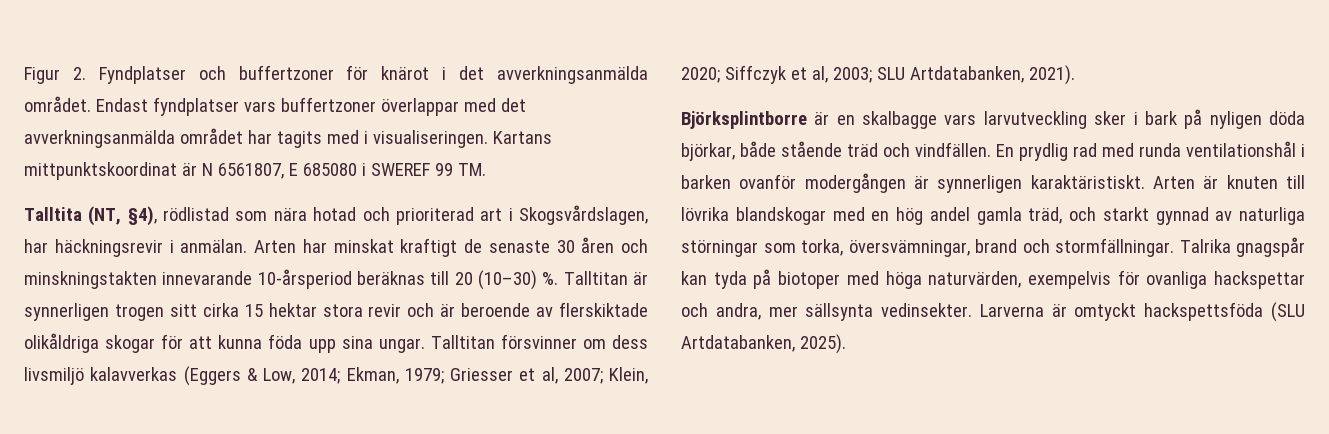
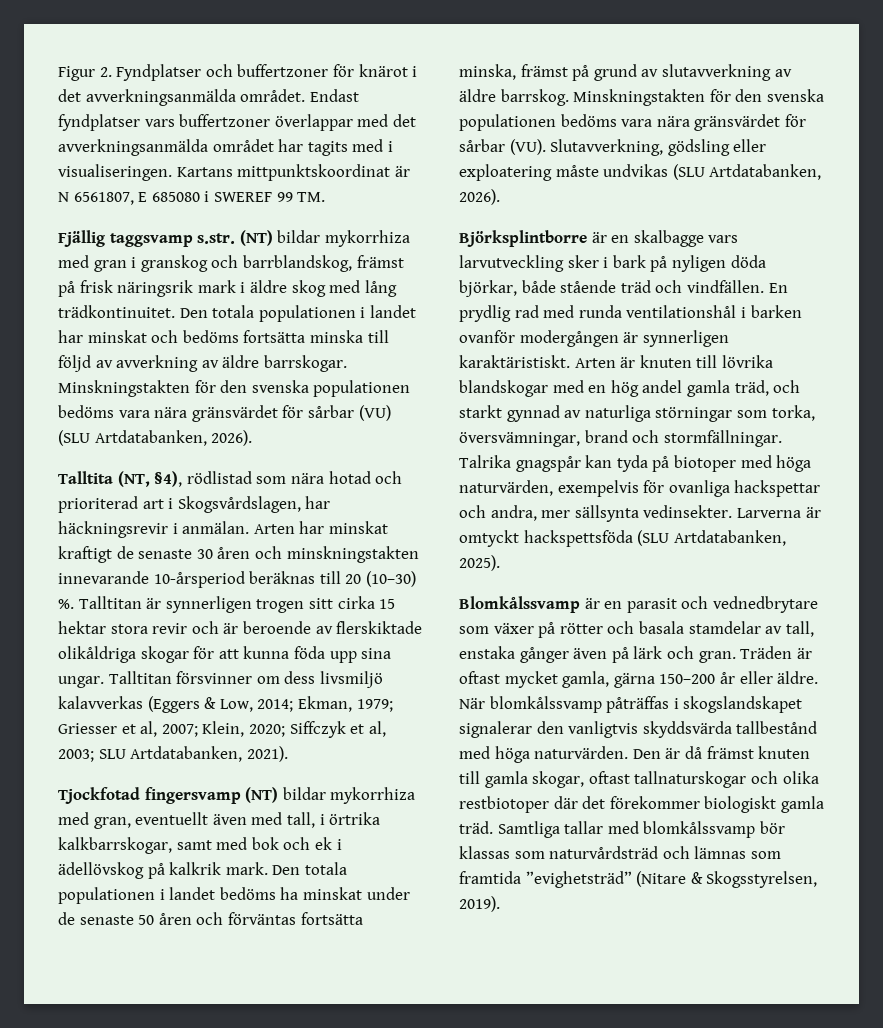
+ Fjällig taggsvamp s.str. (NT) bildar mykorrhiza med gran i granskog och barrblandskog, främst på frisk näringsrik mark i äldre skog med lång trädkontinuitet. Den totala populationen i landet har minskat och bedöms fortsätta minska till följd av avverkning av äldre barrskogar. Minskningstakten för den svenska populationen bedöms vara nära gränsvärdet för sårbar (VU) (SLU Artdatabanken, 2026).
+ Tjockfotad fingersvamp (NT) bildar mykorrhiza med gran, eventuellt även med tall, i örtrika kalkbarrskogar, samt med bok och ek i ädellövskog på kalkrik mark. Den totala populationen i landet bedöms ha minskat under de senaste 50 åren och förväntas fortsätta minska, främst på grund av slutavverkning av äldre barrskog. Minskningstakten för den svenska populationen bedöms vara nära gränsvärdet för sårbar (VU). Slutavverkning, gödsling eller exploatering måste undvikas (SLU Artdatabanken, 2026).
+ Blomkålssvamp är en parasit och vednedbrytare som växer på rötter och basala stamdelar av tall, enstaka gånger även på lärk och gran. Träden är oftast mycket gamla, gärna 150–200 år eller äldre. När blomkålssvamp påträffas i skogslandskapet signalerar den vanligtvis skyddsvärda tallbestånd med höga naturvärden. Den är då främst knuten till gamla skogar, oftast tallnaturskogar och olika restbiotoper där det förekommer biologiskt gamla träd. Samtliga tallar med blomkålssvamp bör klassas som naturvårdsträd och lämnas som framtida ”evighetsträd” (Nitare & Skogsstyrelsen, 2019).

